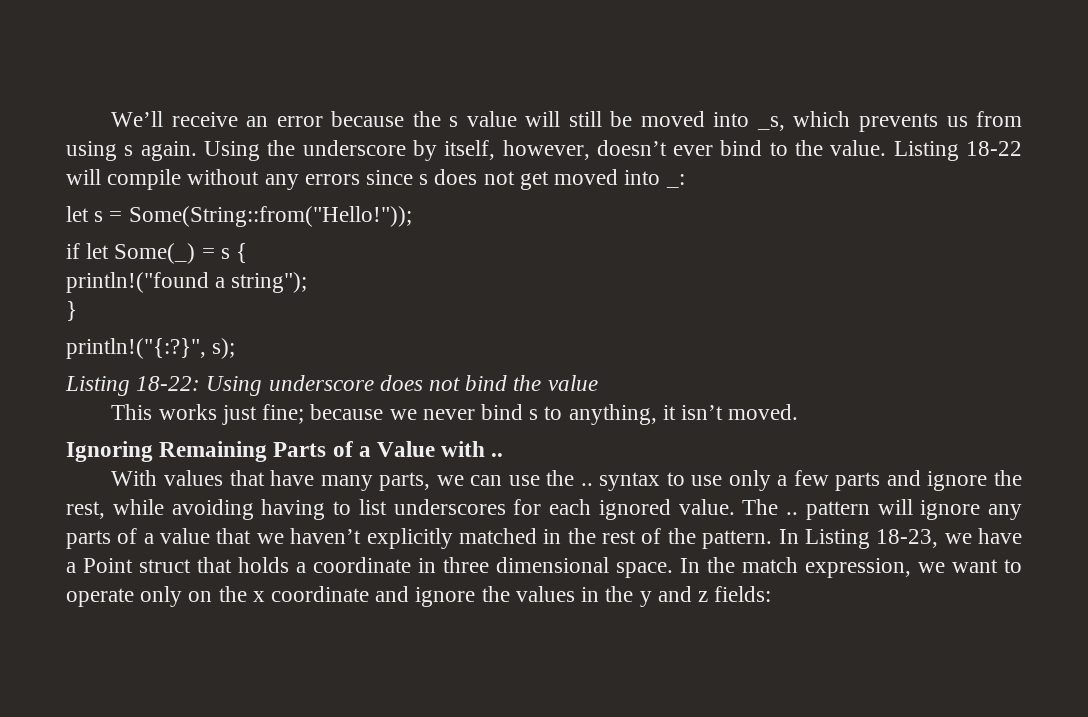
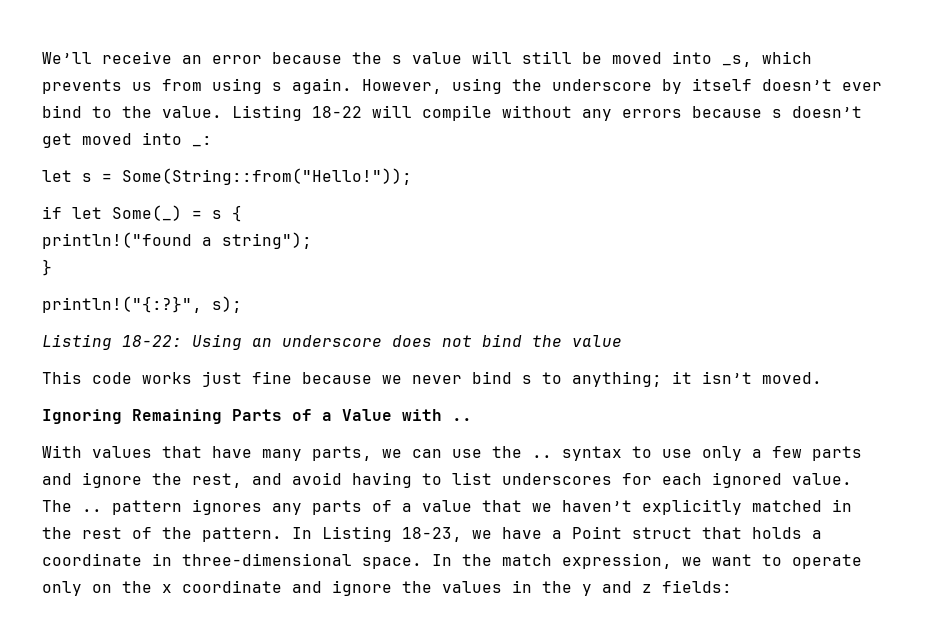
- Using the underscore by itself, however, doesn’t ever bind to the value.
+ However, using the underscore by itself doesn’t ever bind to the value.
- Listing 18-22 will compile without any errors since s does not get moved into _:
+ Listing 18-22 will compile without any errors because s doesn’t get moved into _:
- Listing 18-22: Using underscore does not bind the value
+ Listing 18-22: Using an underscore does not bind the value
- This works just fine; because we never bind s to anything, it isn’t moved.
+ This code works just fine because we never bind s to anything; it isn’t moved.
- With values that have many parts, we can use the .. syntax to use only a few parts and ignore the rest, while avoiding having to list underscores for each ignored value.
+ With values that have many parts, we can use the .. syntax to use only a few parts and ignore the rest, and avoid having to list underscores for each ignored value.
- The .. pattern will ignore any parts of a value that we haven’t explicitly matched in the rest of the pattern.
+ The .. pattern ignores any parts of a value that we haven’t explicitly matched in the rest of the pattern.
- In Listing 18-23, we have a Point struct that holds a coordinate in three dimensional space.
+ In Listing 18-23, we have a Point struct that holds a coordinate in three-dimensional space.

